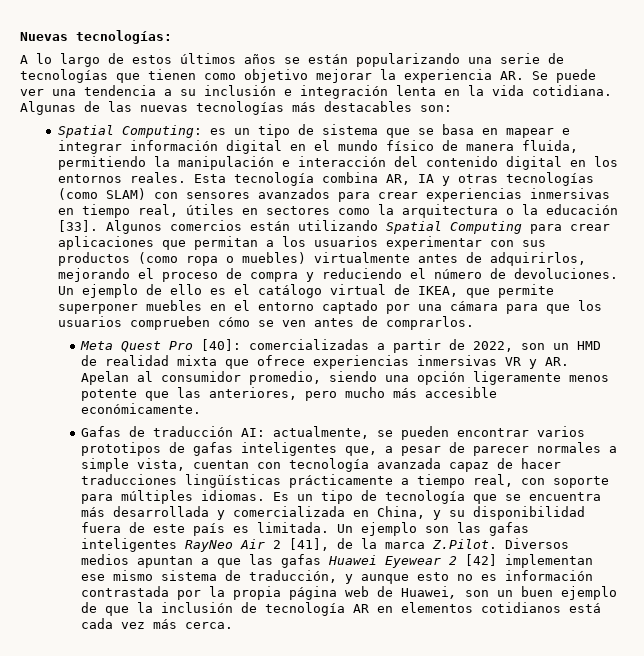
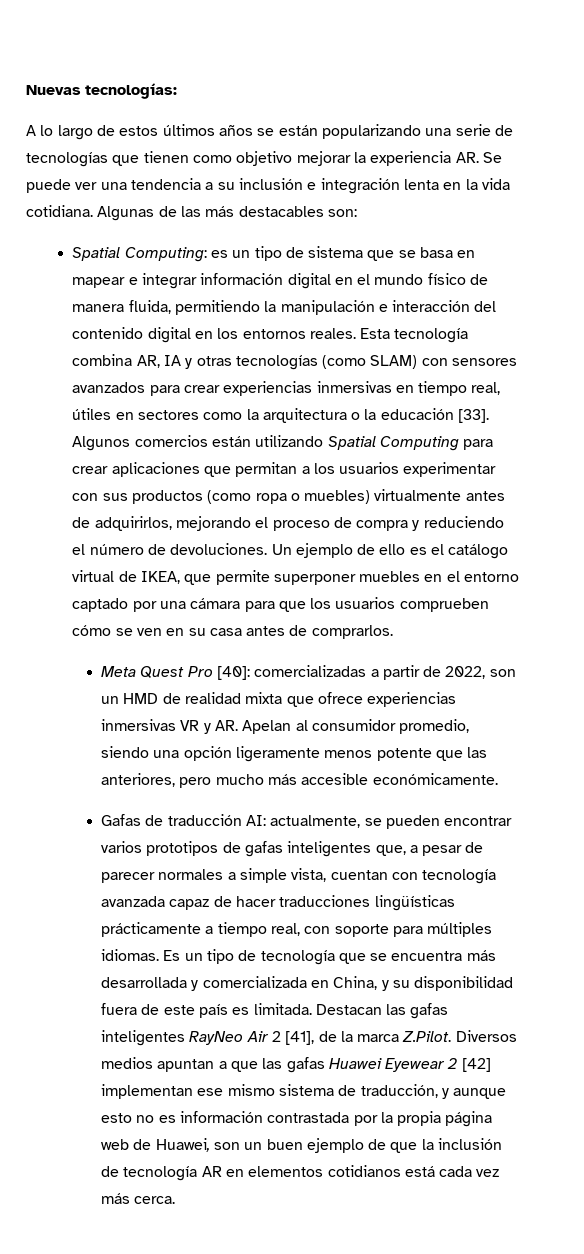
- Algunas de las nuevas tecnologías más destacables son:
+ Algunas de las más destacables son:
- Un ejemplo de ello es el catálogo virtual de IKEA, que permite superponer muebles en el entorno captado por una cámara para que los usuarios comprueben cómo se ven antes de comprarlos.
+ Un ejemplo de ello es el catálogo virtual de IKEA, que permite superponer muebles en el entorno captado por una cámara para que los usuarios comprueben cómo se ven en su casa antes de comprarlos.
- Un ejemplo son las gafas inteligentes RayNeo Air 2 [41], de la marca Z.Pilot. Diversos medios apuntan a que las gafas Huawei Eyewear 2 [42] implementan ese mismo sistema de traducción, y aunque esto no es información contrastada por la propia página web de Huawei, son un buen ejemplo de que la inclusión de tecnología AR en elementos cotidianos está cada vez más cerca.
+ Destacan las gafas inteligentes RayNeo Air 2 [41], de la marca Z.Pilot. Diversos medios apuntan a que las gafas Huawei Eyewear 2 [42] implementan ese mismo sistema de traducción, y aunque esto no es información contrastada por la propia página web de Huawei, son un buen ejemplo de que la inclusión de tecnología AR en elementos cotidianos está cada vez más cerca.

